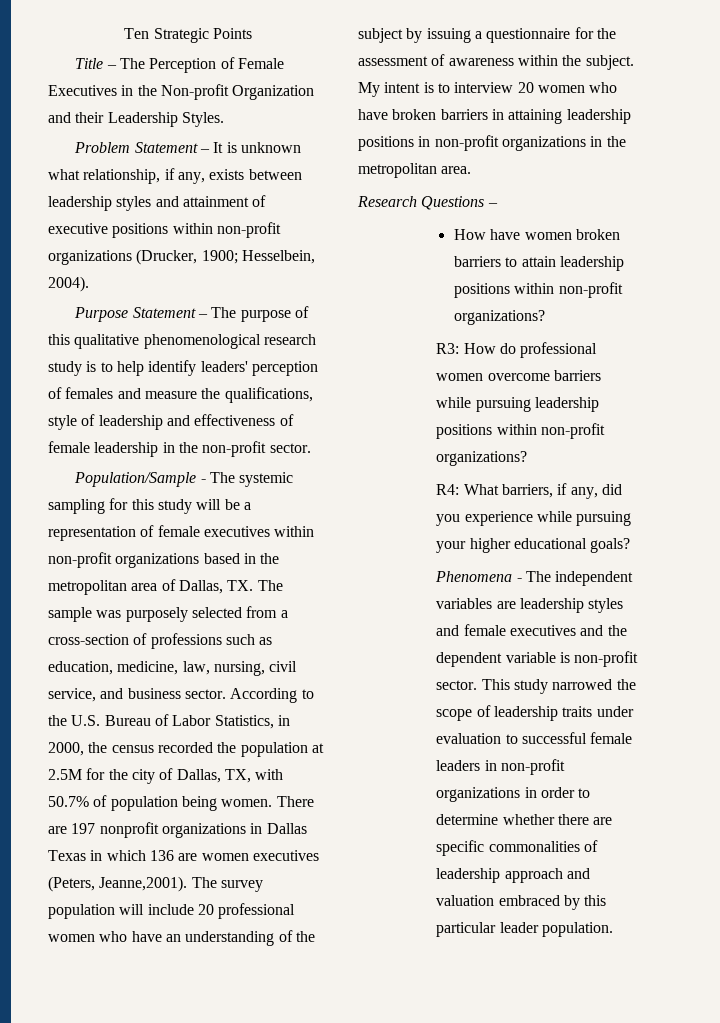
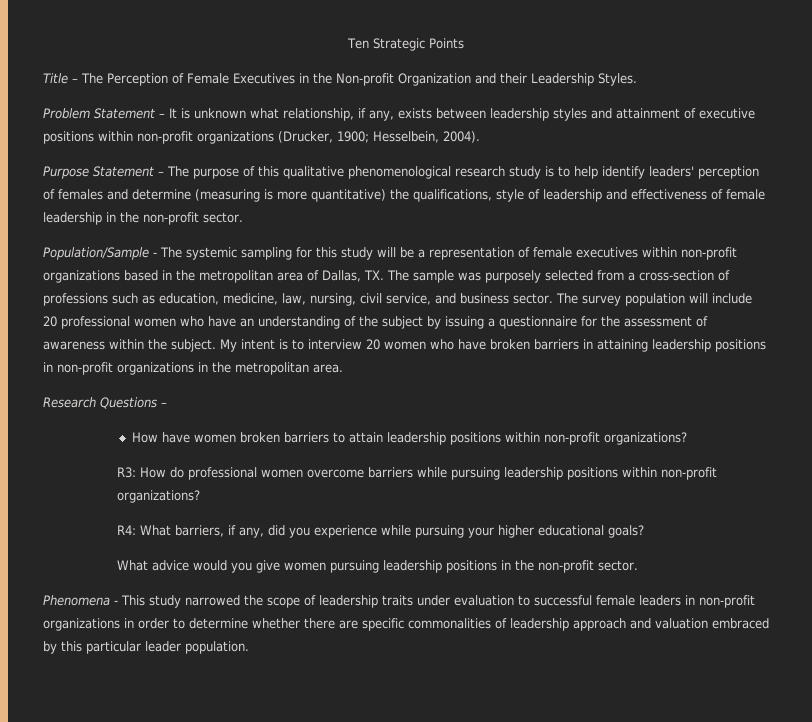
- Purpose Statement – The purpose of this qualitative phenomenological research study is to help identify leaders' perception of females and measure the qualifications, style of leadership and effectiveness of female leadership in the non-profit sector.
+ Purpose Statement – The purpose of this qualitative phenomenological research study is to help identify leaders' perception of females and determine (measuring is more quantitative) the qualifications, style of leadership and effectiveness of female leadership in the non-profit sector.
- According to the U.S. Bureau of Labor Statistics, in 2000, the census recorded the population at 2.5M for the city of Dallas, TX, with 50.7% of population being women. There are 197 nonprofit organizations in Dallas Texas in which 136 are women executives (Peters, Jeanne,2001).
- Phenomena - The independent variables are leadership styles and female executives and the dependent variable is non-profit sector. This study narrowed the scope of leadership traits under evaluation to successful female leaders in non-profit organizations in order to determine whether there are specific commonalities of leadership approach and valuation embraced by this particular leader population.
+ What advice would you give women pursuing leadership positions in the non-profit sector.
+ Phenomena - This study narrowed the scope of leadership traits under evaluation to successful female leaders in non-profit organizations in order to determine whether there are specific commonalities of leadership approach and valuation embraced by this particular leader population.

